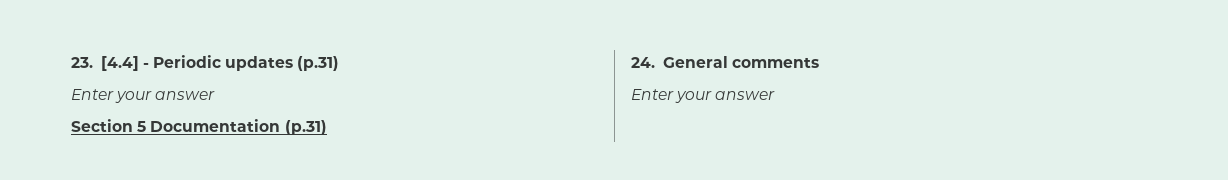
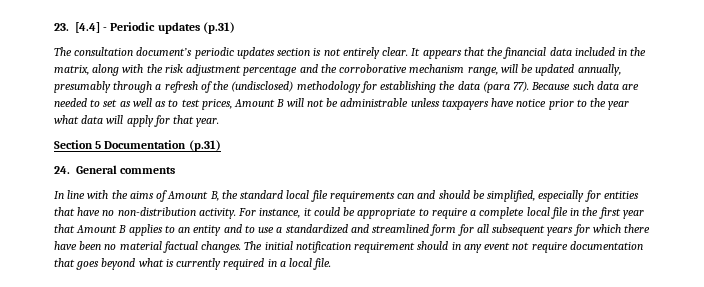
  23. [4.4] - Periodic updates (p.31)
- Enter your answer
+ The consultation document’s periodic updates section is not entirely clear. It appears that the financial data included in the matrix, along with the risk adjustment percentage and the corroborative mechanism range, will be updated annually, presumably through a refresh of the (undisclosed) methodology for establishing the data (para 77). Because such data are needed to set as well as to test prices, Amount B will not be administrable unless taxpayers have notice prior to the year what data will apply for that year.
  24. General comments
- Enter your answer
+ In line with the aims of Amount B, the standard local file requirements can and should be simplified, especially for entities that have no non-distribution activity. For instance, it could be appropriate to require a complete local file in the first year that Amount B applies to an entity and to use a standardized and streamlined form for all subsequent years for which there have been no material factual changes. The initial notification requirement should in any event not require documentation that goes beyond what is currently required in a local file.

